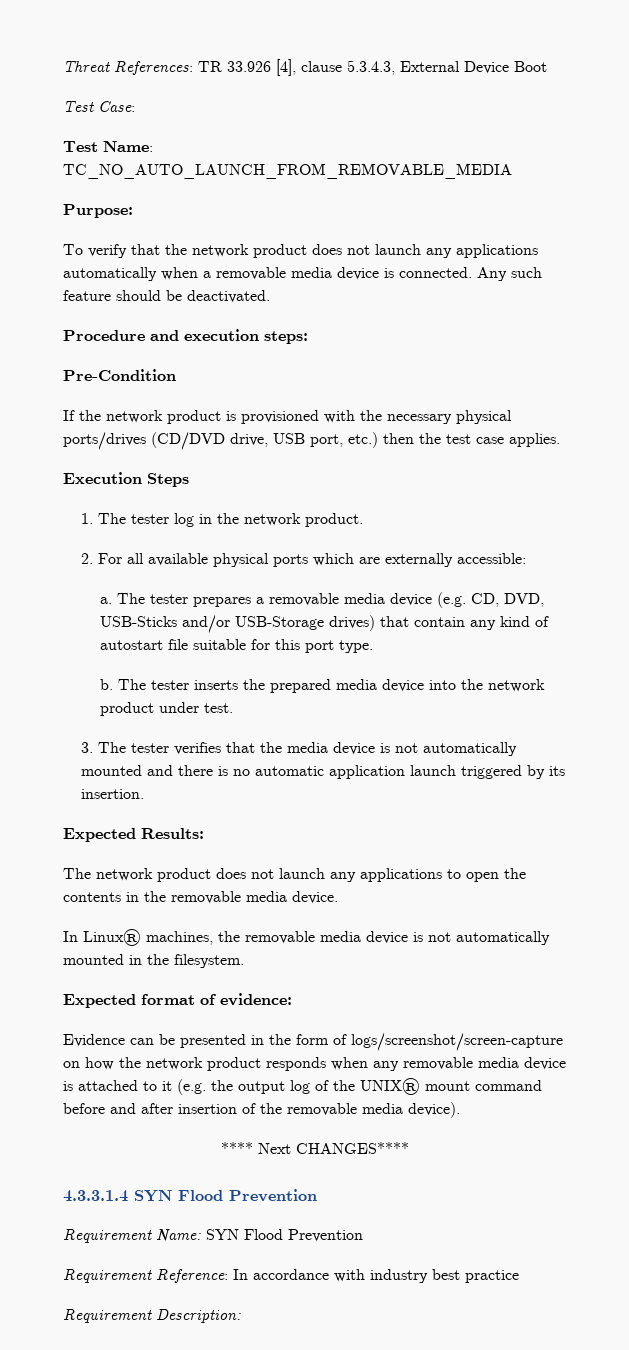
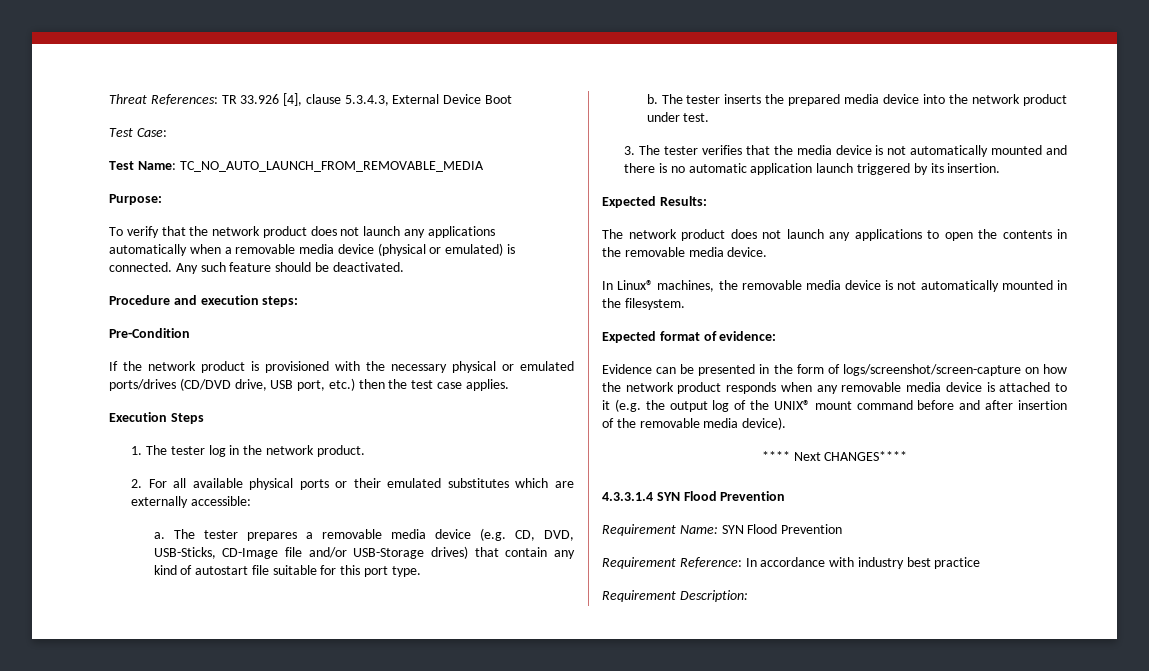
- To verify that the network product does not launch any applications automatically when a removable media device is connected.
+ To verify that the network product does not launch any applications automatically when a removable media device (physical or emulated) is connected.
- If the network product is provisioned with the necessary physical ports/drives (CD/DVD drive, USB port, etc.) then the test case applies.
+ If the network product is provisioned with the necessary physical or emulated ports/drives (CD/DVD drive, USB port, etc.) then the test case applies.
- 2. For all available physical ports which are externally accessible:
+ 2. For all available physical ports or their emulated substitutes which are externally accessible:
- The tester prepares a removable media device (e.g. CD, DVD, USB-Sticks and/or USB-Storage drives) that contain any kind of autostart file suitable for this port type.
+ The tester prepares a removable media device (e.g. CD, DVD, USB-Sticks, CD-Image file and/or USB-Storage drives) that contain any kind of autostart file suitable for this port type.

